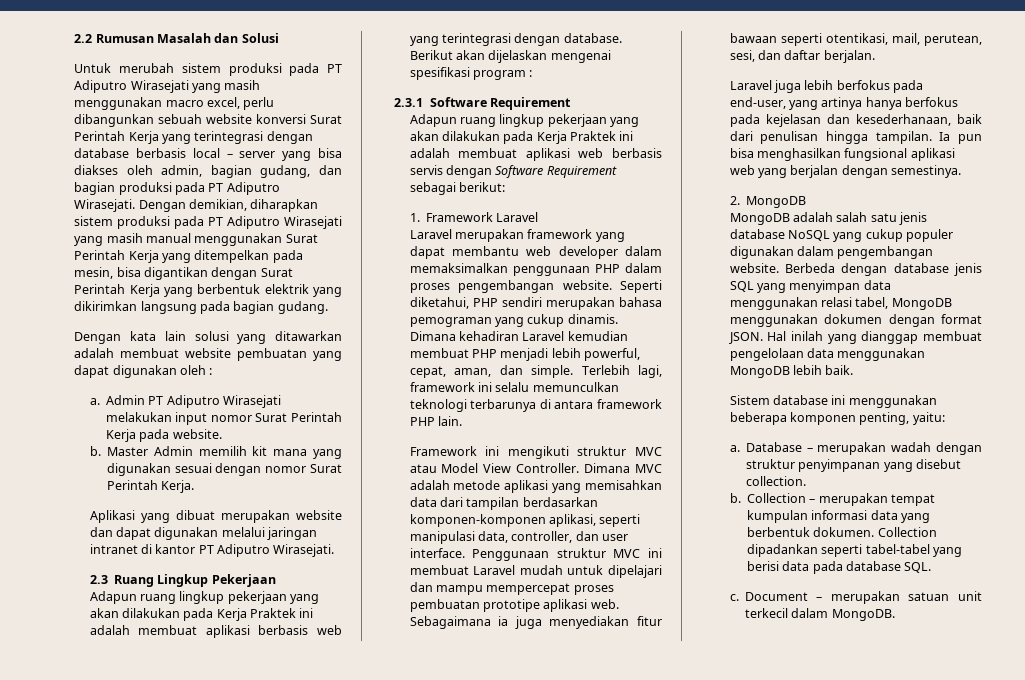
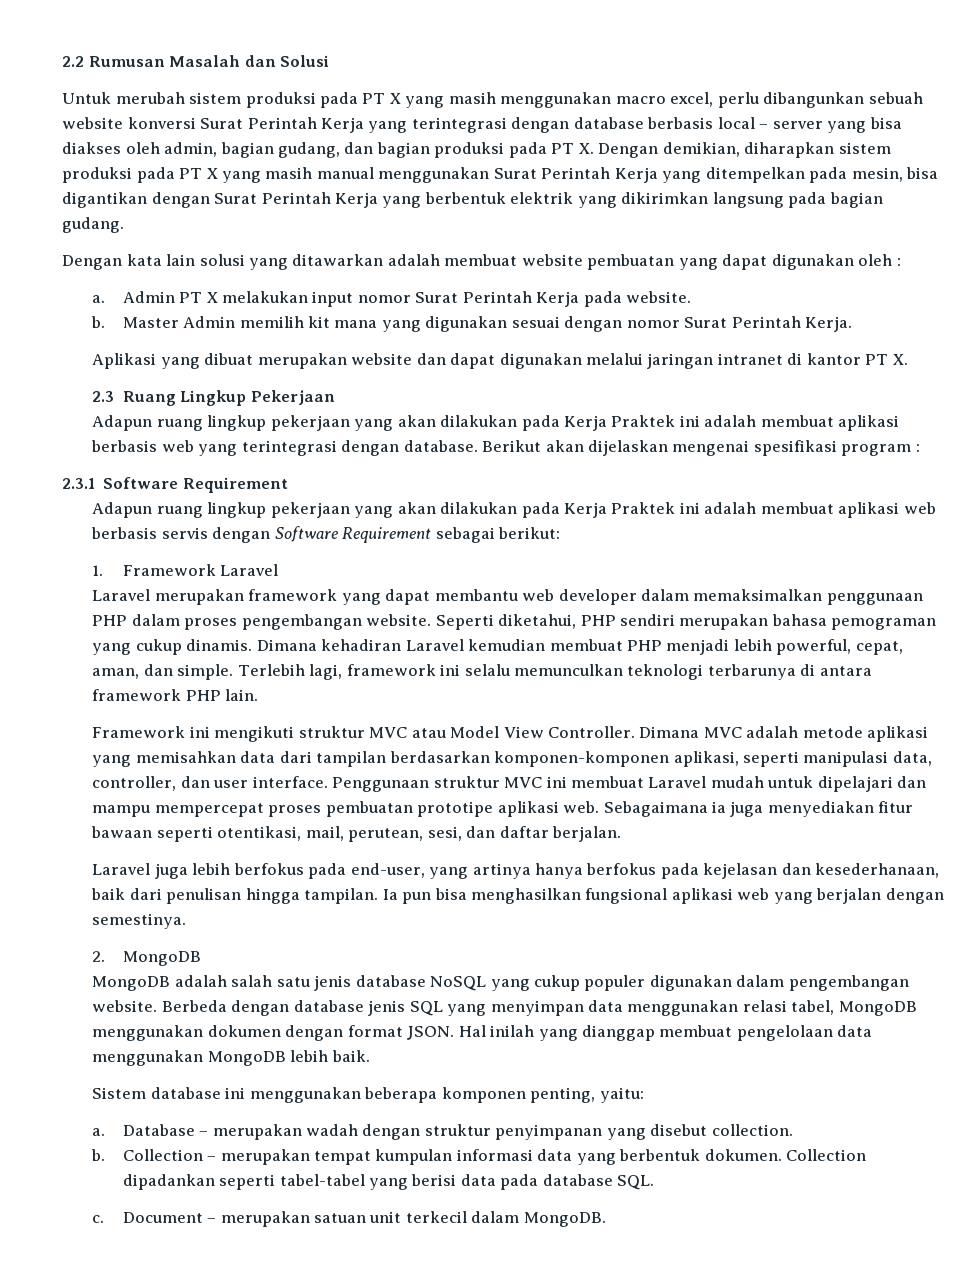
- Untuk merubah sistem produksi pada PT Adiputro Wirasejati yang masih menggunakan macro excel, perlu dibangunkan sebuah website konversi Surat Perintah Kerja yang terintegrasi dengan database berbasis local – server yang bisa diakses oleh admin, bagian gudang, dan bagian produksi pada PT Adiputro Wirasejati. Dengan demikian, diharapkan sistem produksi pada PT Adiputro Wirasejati yang masih manual menggunakan Surat Perintah Kerja yang ditempelkan pada mesin, bisa digantikan dengan Surat Perintah Kerja yang berbentuk elektrik yang dikirimkan langsung pada bagian gudang.
+ Untuk merubah sistem produksi pada PT X yang masih menggunakan macro excel, perlu dibangunkan sebuah website konversi Surat Perintah Kerja yang terintegrasi dengan database berbasis local – server yang bisa diakses oleh admin, bagian gudang, dan bagian produksi pada PT X. Dengan demikian, diharapkan sistem produksi pada PT X yang masih manual menggunakan Surat Perintah Kerja yang ditempelkan pada mesin, bisa digantikan dengan Surat Perintah Kerja yang berbentuk elektrik yang dikirimkan langsung pada bagian gudang.
- Admin PT Adiputro Wirasejati melakukan input nomor Surat Perintah Kerja pada website.
+ Admin PT X melakukan input nomor Surat Perintah Kerja pada website.
- Aplikasi yang dibuat merupakan website dan dapat digunakan melalui jaringan intranet di kantor PT Adiputro Wirasejati.
+ Aplikasi yang dibuat merupakan website dan dapat digunakan melalui jaringan intranet di kantor PT X.

